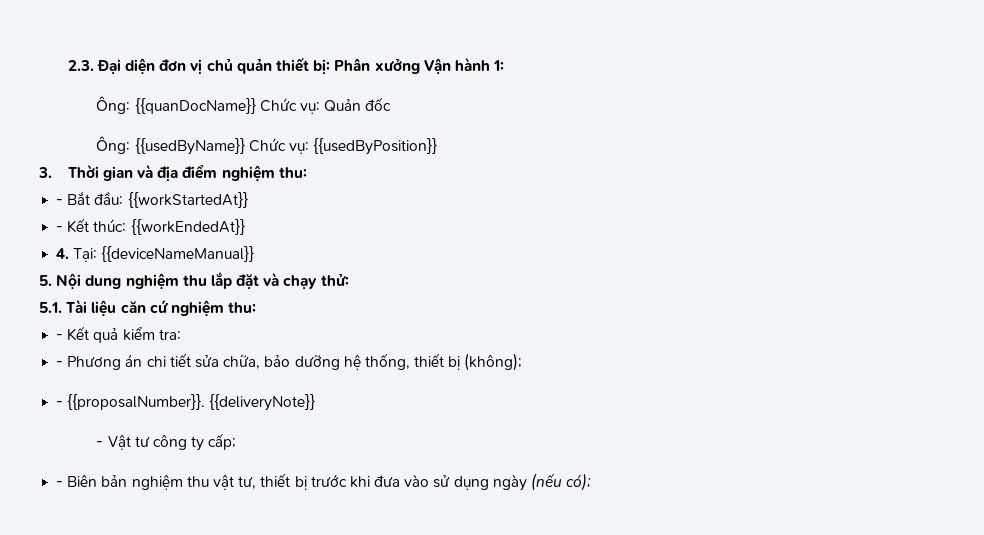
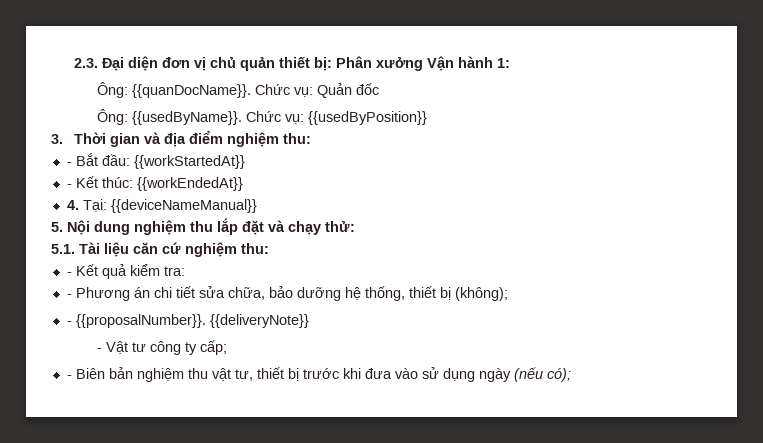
- Ông: {{quanDocName}} Chức vụ: Quản đốc
+ Ông: {{quanDocName}}. Chức vụ: Quản đốc
- Ông: {{usedByName}} Chức vụ: {{usedByPosition}}
+ Ông: {{usedByName}}. Chức vụ: {{usedByPosition}}

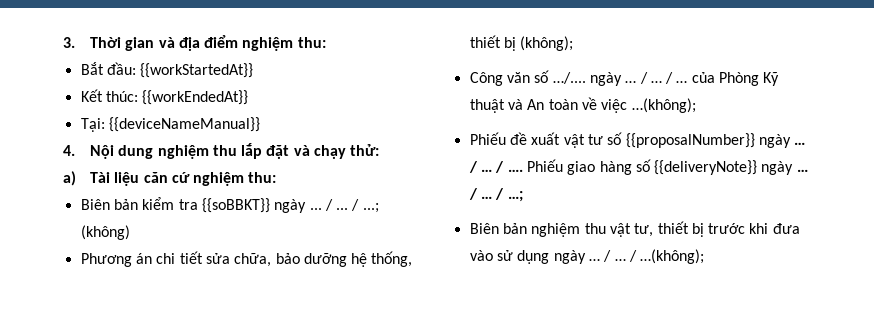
- 2.3. Đại diện đơn vị chủ quản thiết bị: Phân xưởng Vận hành 1:
- Ông: {{quanDocName}}. Chức vụ: Quản đốc
- Ông: {{usedByName}}. Chức vụ: {{usedByPosition}}
- - Bắt đầu: {{workStartedAt}}
+ Bắt đầu: {{workStartedAt}}
- - Kết thúc: {{workEndedAt}}
+ Kết thúc: {{workEndedAt}}
- 4. Tại: {{deviceNameManual}}
+ Tại: {{deviceNameManual}}
- 5. Nội dung nghiệm thu lắp đặt và chạy thử:
+ 4. Nội dung nghiệm thu lắp đặt và chạy thử:
- 5.1. Tài liệu căn cứ nghiệm thu:
+ a) Tài liệu căn cứ nghiệm thu:
- - Kết quả kiểm tra:
- - Phương án chi tiết sửa chữa, bảo dưỡng hệ thống, thiết bị (không);
+ Biên bản kiểm tra {{soBBKT}} ngày ... / ... / ...; (không)
+ Phương án chi tiết sửa chữa, bảo dưỡng hệ thống, thiết bị (không);
- - {{proposalNumber}}. {{deliveryNote}}
- - Vật tư công ty cấp;
- - Biên bản nghiệm thu vật tư, thiết bị trước khi đưa vào sử dụng ngày (nếu có);
+ Công văn số …/.... ngày … / … / … của Phòng Kỹ thuật và An toàn về việc …(không);
+ Phiếu đề xuất vật tư số {{proposalNumber}} ngày … / … / …. Phiếu giao hàng số {{deliveryNote}} ngày … / … / …;
+ Biên bản nghiệm thu vật tư, thiết bị trước khi đưa vào sử dụng ngày … / … / …(không);

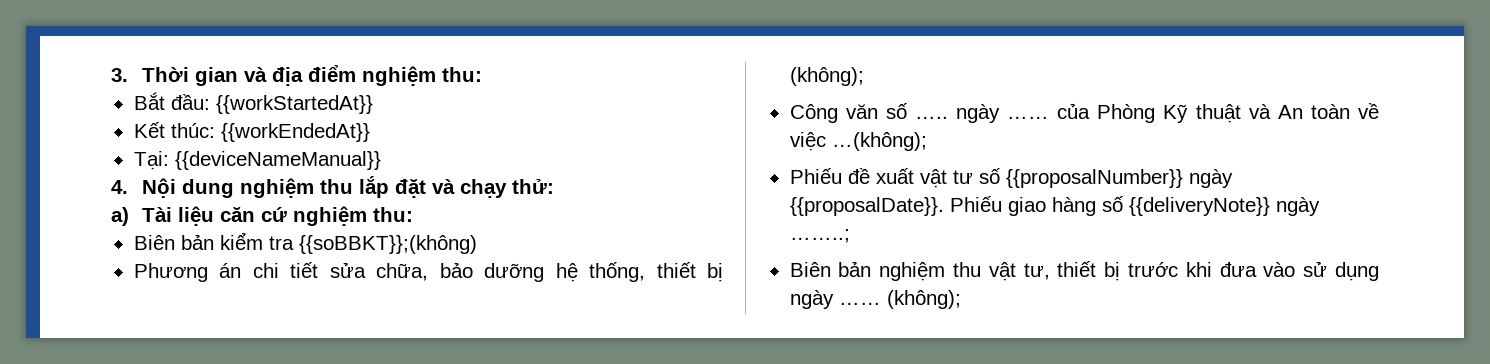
- Biên bản kiểm tra {{soBBKT}} ngày ... / ... / ...; (không)
+ Biên bản kiểm tra {{soBBKT}};(không)
- Công văn số …/.... ngày … / … / … của Phòng Kỹ thuật và An toàn về việc …(không);
+ Công văn số ….. ngày …… của Phòng Kỹ thuật và An toàn về việc …(không);
- Phiếu đề xuất vật tư số {{proposalNumber}} ngày … / … / ….
+ Phiếu đề xuất vật tư số {{proposalNumber}} ngày {{proposalDate}}.
- Phiếu giao hàng số {{deliveryNote}} ngày … / … / …;
+ Phiếu giao hàng số {{deliveryNote}} ngày ……..;
- Biên bản nghiệm thu vật tư, thiết bị trước khi đưa vào sử dụng ngày … / … / …(không);
+ Biên bản nghiệm thu vật tư, thiết bị trước khi đưa vào sử dụng ngày …… (không);

